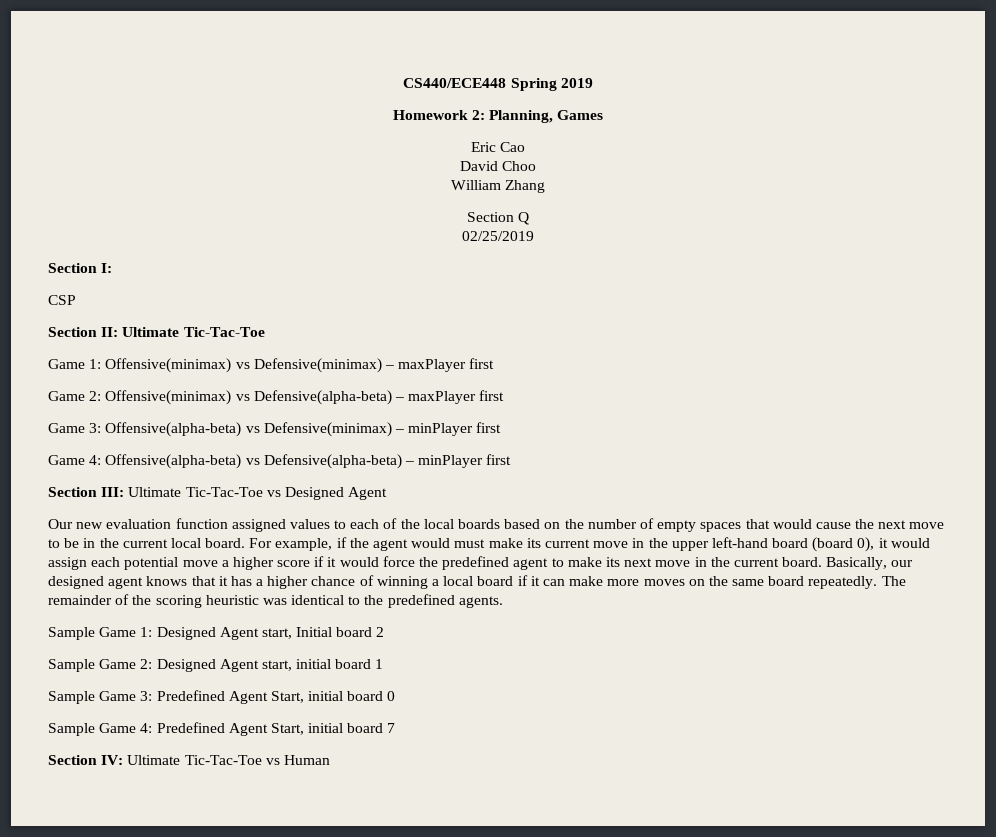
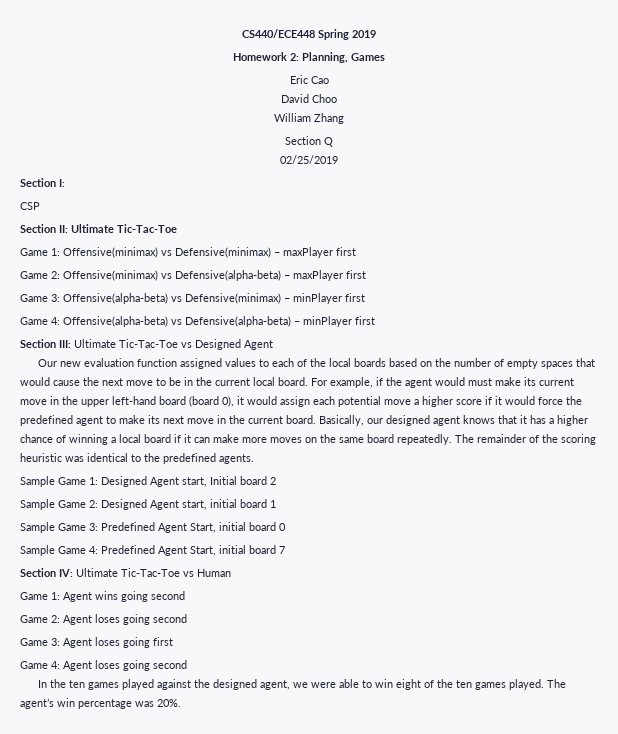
+ Game 1: Agent wins going second
+ Game 2: Agent loses going second
+ Game 3: Agent loses going first
+ Game 4: Agent loses going second
+ In the ten games played against the designed agent, we were able to win eight of the ten games played. The agent’s win percentage was 20%.

